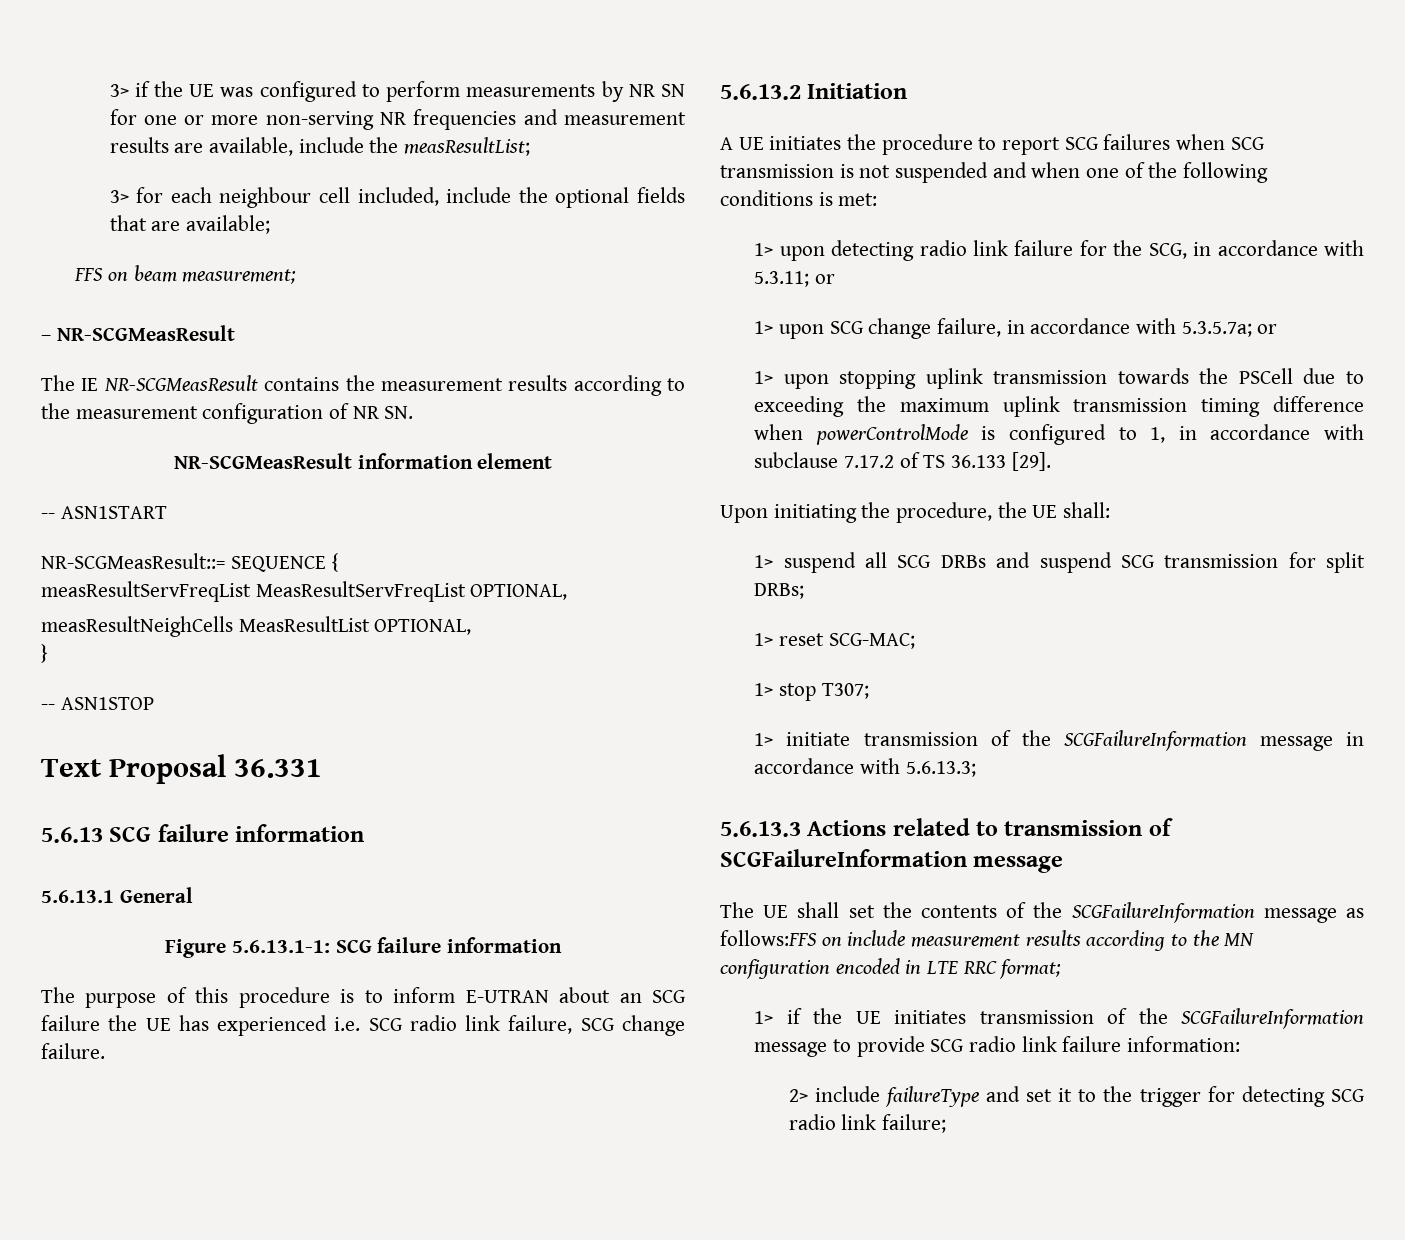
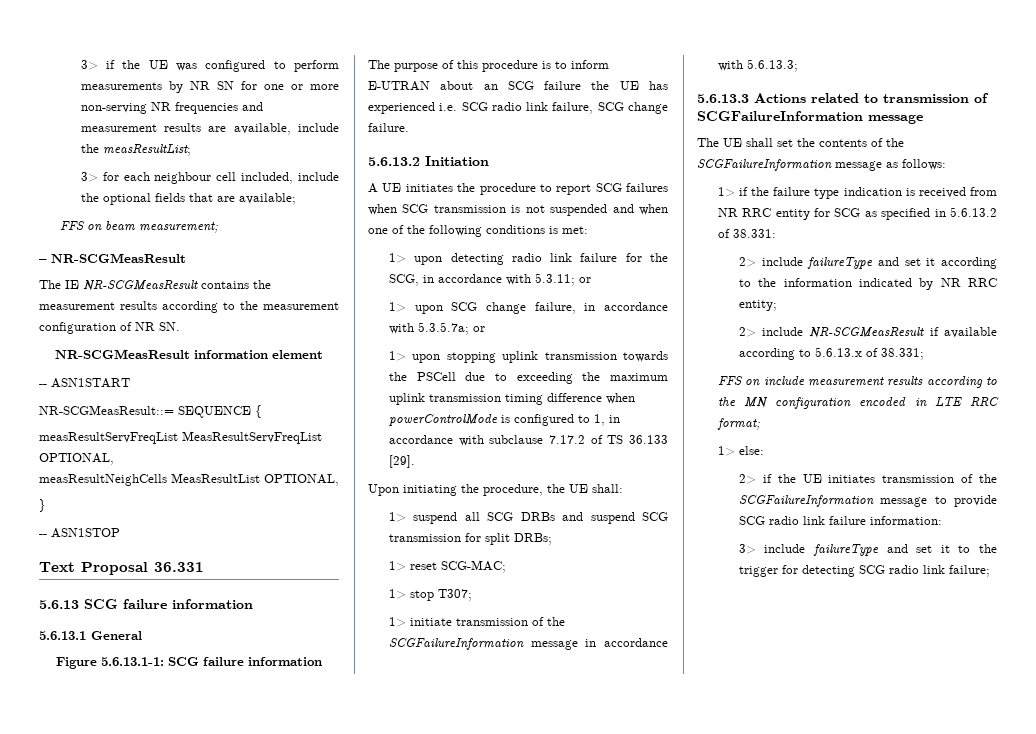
- The UE shall set the contents of the SCGFailureInformation message as follows:FFS on include measurement results according to the MN configuration encoded in LTE RRC format;
+ The UE shall set the contents of the SCGFailureInformation message as follows:
+ 1> if the failure type indication is received from NR RRC entity for SCG as specified in 5.6.13.2 of 38.331:
+ 2> include failureType and set it according to the information indicated by NR RRC entity;
+ 2> include NR-SCGMeasResult if available according to 5.6.13.x of 38.331;
+ FFS on include measurement results according to the MN configuration encoded in LTE RRC format;
- 1> if the UE initiates transmission of the SCGFailureInformation message to provide SCG radio link failure information:
+ 1> else:
+ 2> if the UE initiates transmission of the SCGFailureInformation message to provide SCG radio link failure information:
- 2> include failureType and set it to the trigger for detecting SCG radio link failure;
+ 3> include failureType and set it to the trigger for detecting SCG radio link failure;

